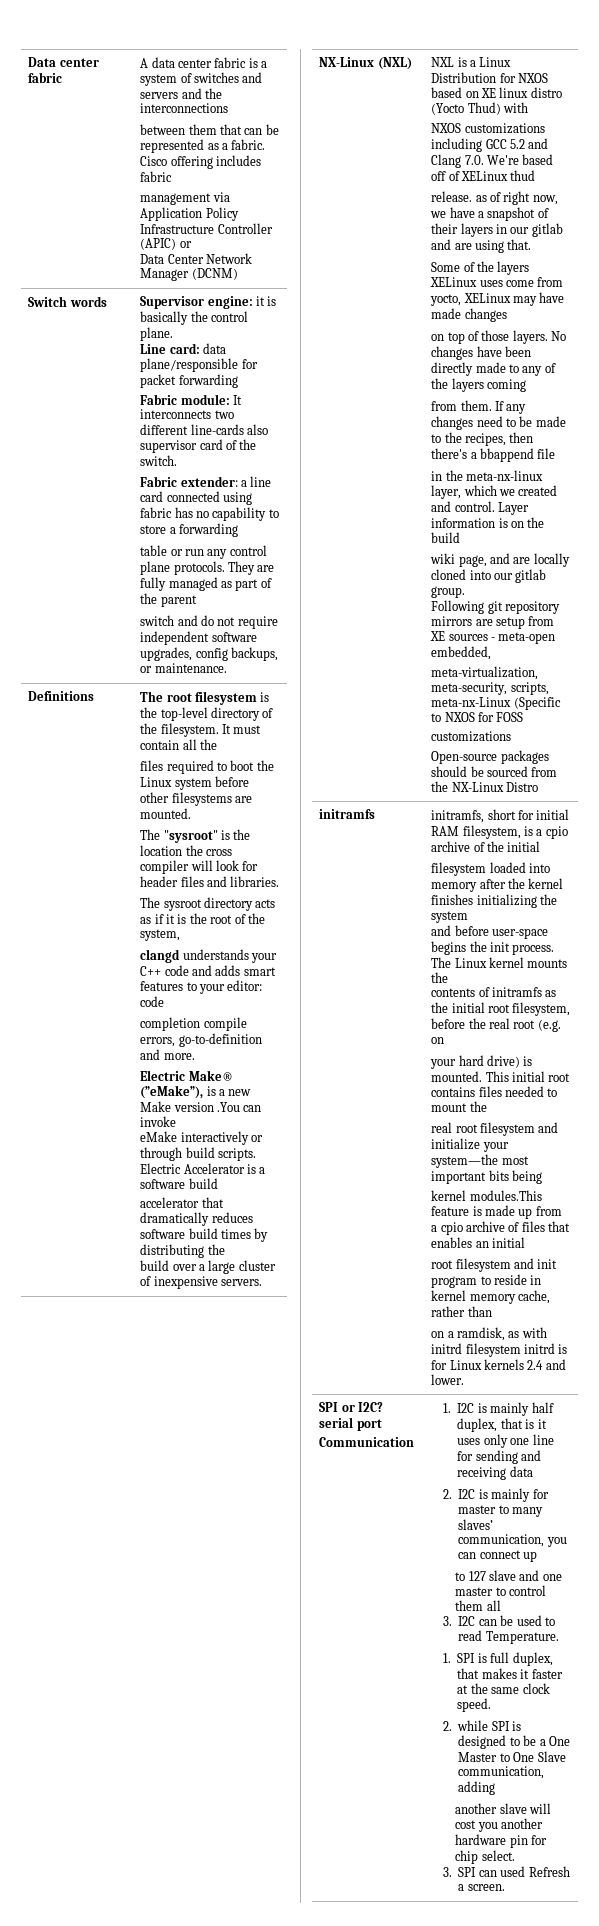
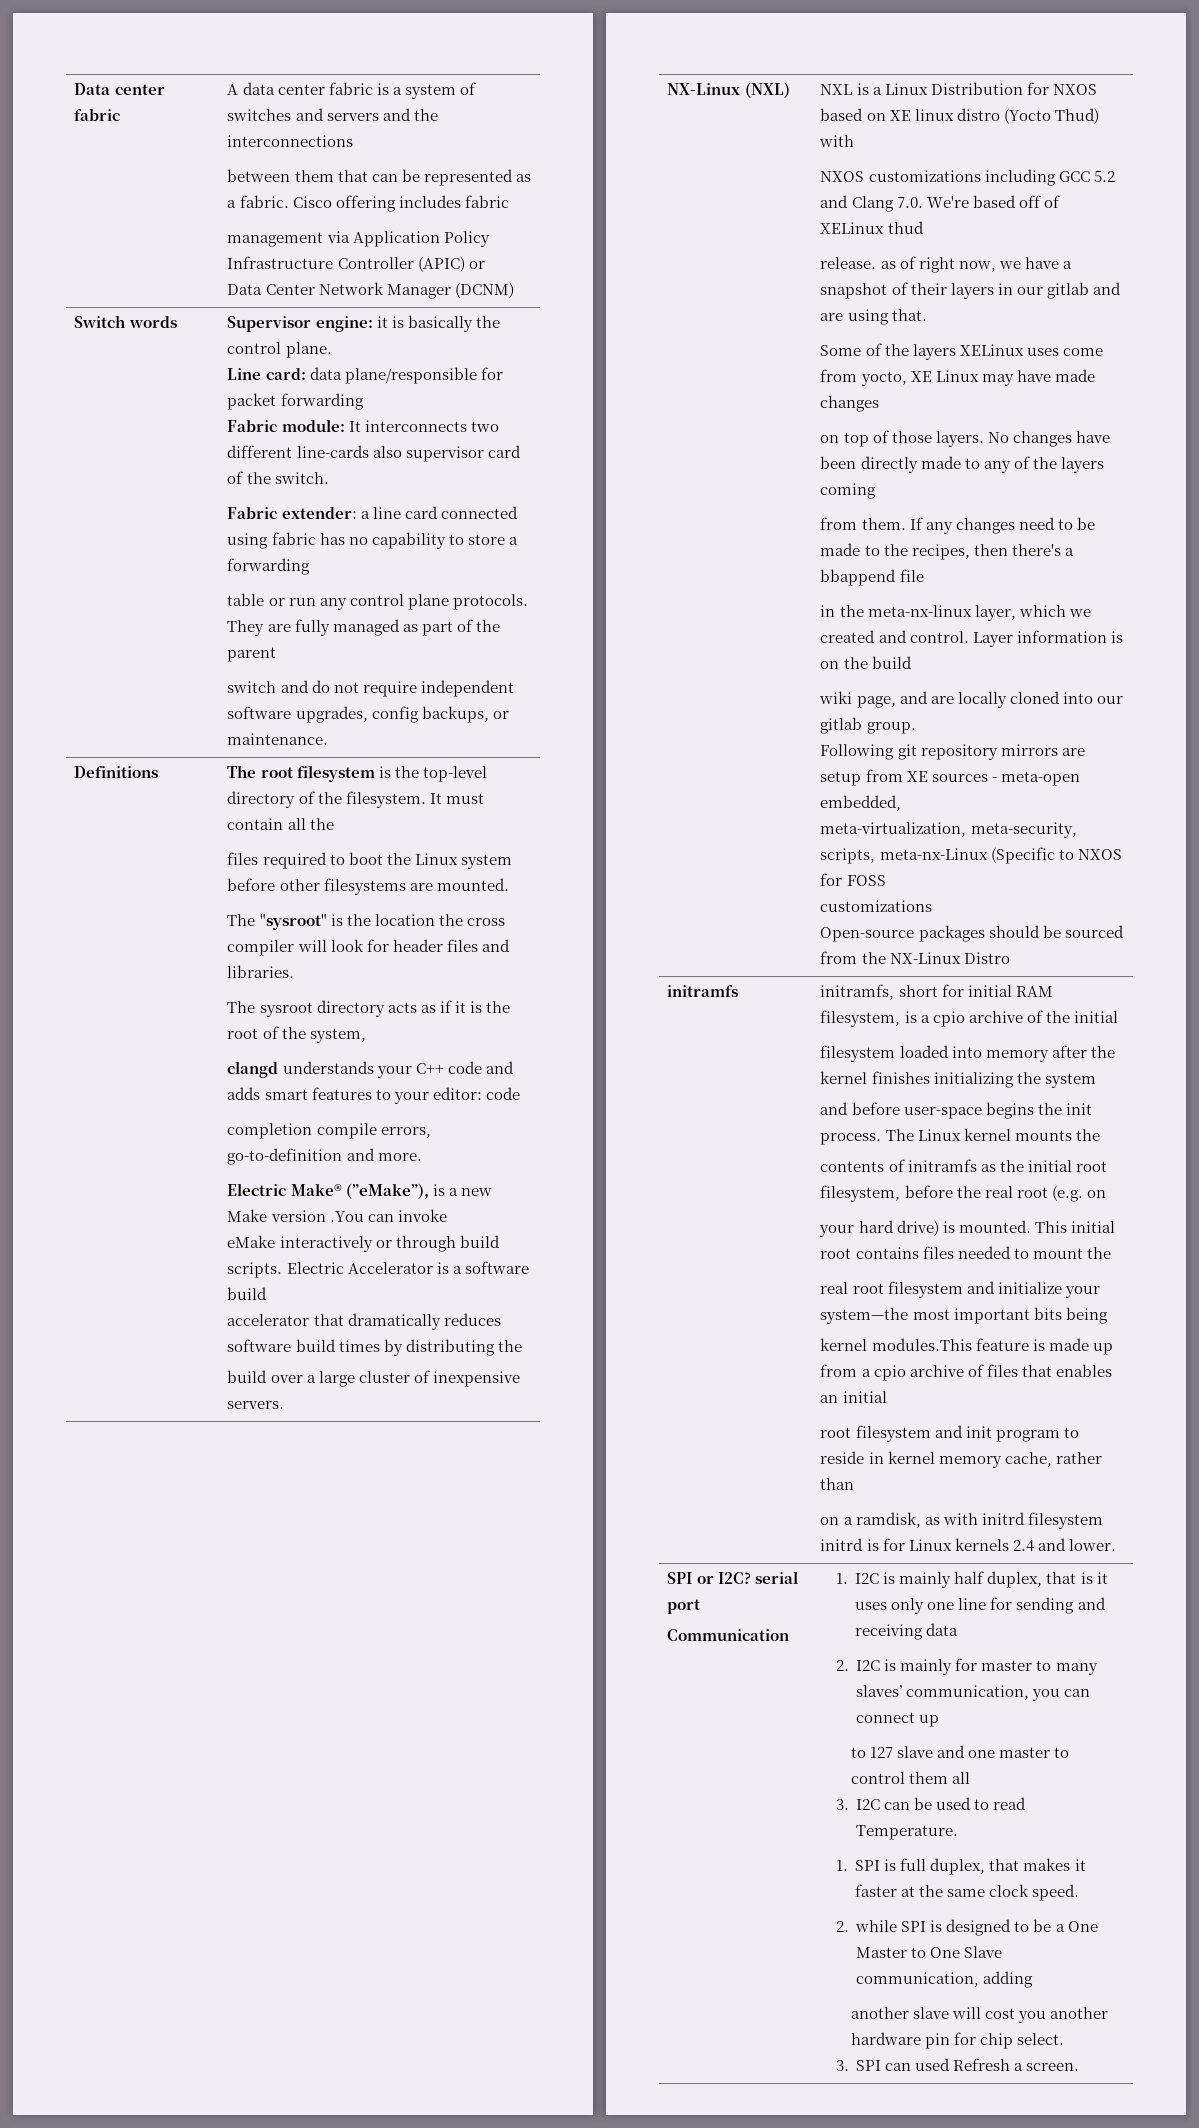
- Some of the layers XELinux uses come from yocto, XELinux may have made changes
+ Some of the layers XELinux uses come from yocto, XE Linux may have made changes

